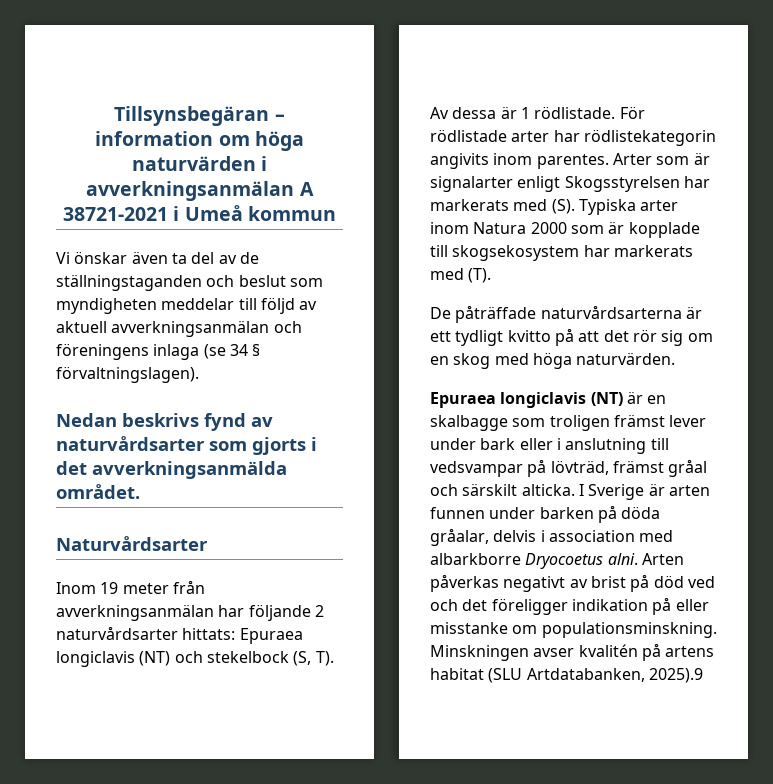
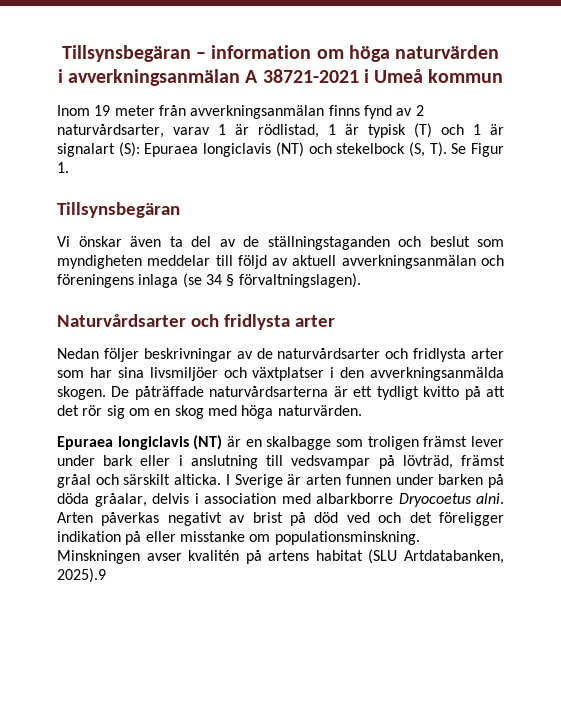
+ Inom 19 meter från avverkningsanmälan finns fynd av 2 naturvårdsarter, varav 1 är rödlistad, 1 är typisk (T) och 1 är signalart (S): Epuraea longiclavis (NT) och stekelbock (S, T). Se Figur 1.
+ Tillsynsbegäran
- Nedan beskrivs fynd av naturvårdsarter som gjorts i det avverkningsanmälda området.
- Naturvårdsarter
- Inom 19 meter från avverkningsanmälan har följande 2 naturvårdsarter hittats: Epuraea longiclavis (NT) och stekelbock (S, T). Av dessa är 1 rödlistade. För rödlistade arter har rödlistekategorin angivits inom parentes. Arter som är signalarter enligt Skogsstyrelsen har markerats med (S). Typiska arter inom Natura 2000 som är kopplade till skogsekosystem har markerats med (T).
- De påträffade naturvårdsarterna är ett tydligt kvitto på att det rör sig om en skog med höga naturvärden.
+ Naturvårdsarter och fridlysta arter
+ Nedan följer beskrivningar av de naturvårdsarter och fridlysta arter som har sina livsmiljöer och växtplatser i den avverkningsanmälda skogen. De påträffade naturvårdsarterna är ett tydligt kvitto på att det rör sig om en skog med höga naturvärden.

